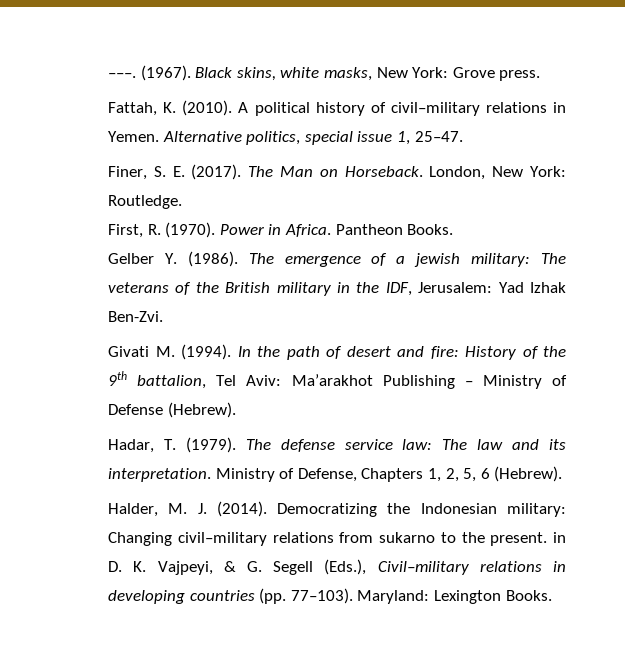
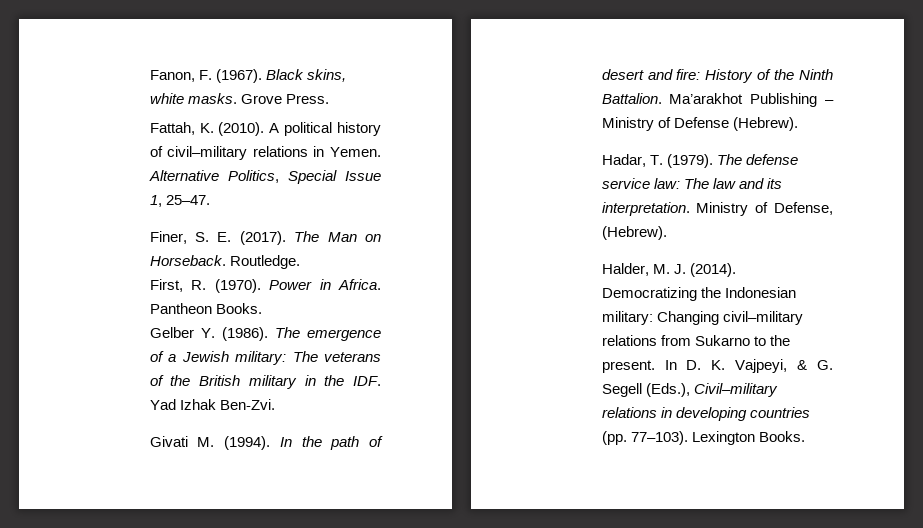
- –––. (1967).
+ Fanon, F. (1967).
- Black skins, white masks, New York: Grove press.
+ Black skins, white masks. Grove Press.
- Alternative politics, special issue 1, 25–47.
+ Alternative Politics, Special Issue 1, 25–47.
- London, New York: Routledge.
+ Routledge.
- The emergence of a jewish military: The veterans of the British military in the IDF, Jerusalem: Yad Izhak Ben-Zvi.
+ The emergence of a Jewish military: The veterans of the British military in the IDF. Yad Izhak Ben-Zvi.
- In the path of desert and fire: History of the 9th battalion, Tel Aviv: Ma’arakhot Publishing – Ministry of Defense (Hebrew).
+ In the path of desert and fire: History of the Ninth Battalion. Ma’arakhot Publishing – Ministry of Defense (Hebrew).
- Ministry of Defense, Chapters 1, 2, 5, 6 (Hebrew).
+ Ministry of Defense, (Hebrew).
- Democratizing the Indonesian military: Changing civil–military relations from sukarno to the present. in D. K. Vajpeyi, & G. Segell (Eds.), Civil–military relations in developing countries (pp. 77–103).
+ Democratizing the Indonesian military: Changing civil–military relations from Sukarno to the present. In D. K. Vajpeyi, & G. Segell (Eds.), Civil–military relations in developing countries (pp. 77–103).
- Maryland: Lexington Books.
+ Lexington Books.

